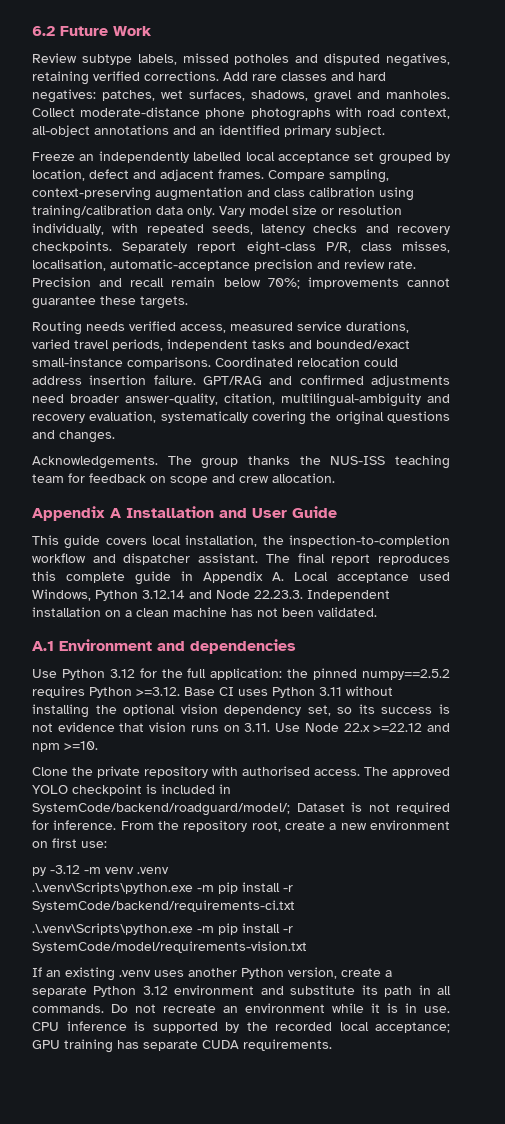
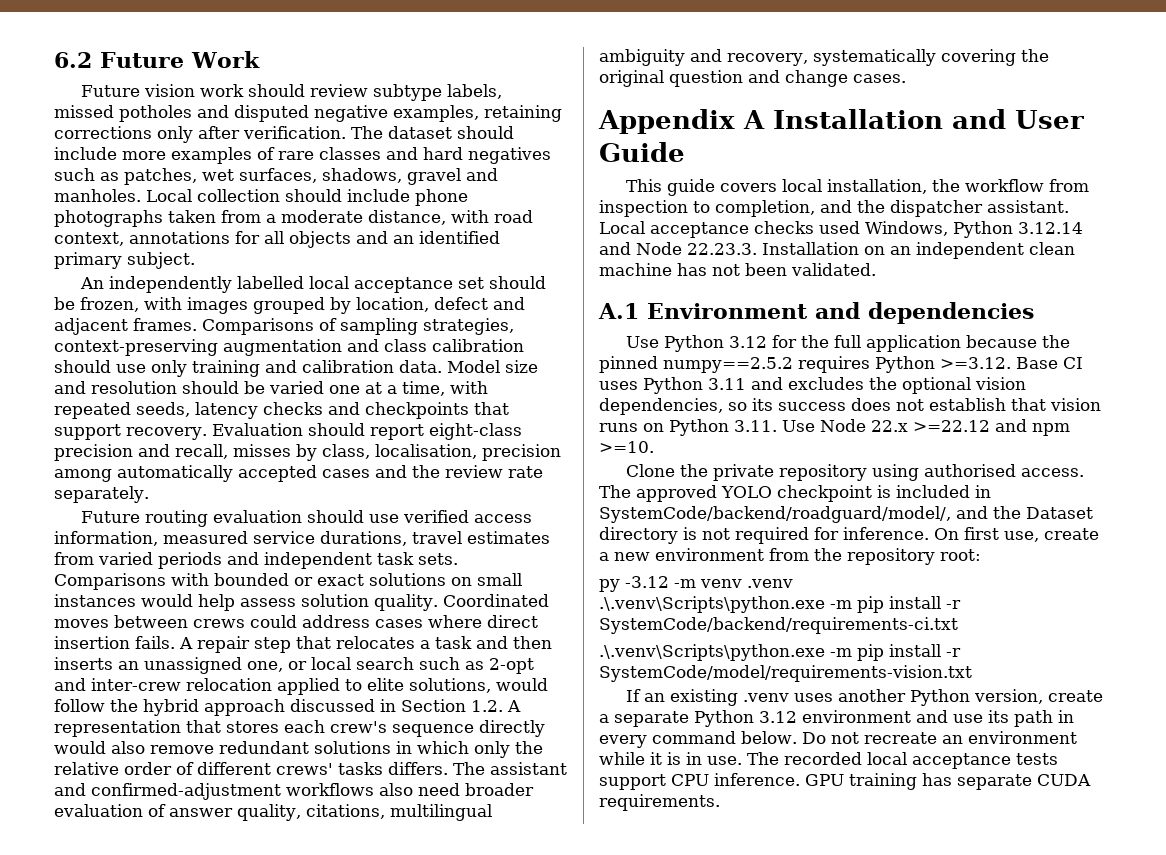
- Review subtype labels, missed potholes and disputed negatives, retaining verified corrections. Add rare classes and hard negatives: patches, wet surfaces, shadows, gravel and manholes.
+ Future vision work should review subtype labels, missed potholes and disputed negative examples, retaining corrections only after verification. The dataset should include more examples of rare classes and hard negatives such as patches, wet surfaces, shadows, gravel and manholes.
- Collect moderate-distance phone photographs with road context, all-object annotations and an identified primary subject.
+ Local collection should include phone photographs taken from a moderate distance, with road context, annotations for all objects and an identified primary subject.
- Freeze an independently labelled local acceptance set grouped by location, defect and adjacent frames.
+ An independently labelled local acceptance set should be frozen, with images grouped by location, defect and adjacent frames.
- Compare sampling, context-preserving augmentation and class calibration using training/calibration data only. Vary model size or resolution individually, with repeated seeds, latency checks and recovery checkpoints. Separately report eight-class P/R, class misses, localisation, automatic-acceptance precision and review rate. Precision and recall remain below 70%; improvements cannot guarantee these targets.
- Routing needs verified access, measured service durations, varied travel periods, independent tasks and bounded/exact small-instance comparisons. Coordinated relocation could address insertion failure. GPT/RAG and confirmed adjustments need broader answer-quality, citation, multilingual-ambiguity and recovery evaluation, systematically covering the original questions and changes.
- Acknowledgements. The group thanks the NUS-ISS teaching team for feedback on scope and crew allocation.
+ Comparisons of sampling strategies, context-preserving augmentation and class calibration should use only training and calibration data. Model size and resolution should be varied one at a time, with repeated seeds, latency checks and checkpoints that support recovery. Evaluation should report eight-class precision and recall, misses by class, localisation, precision among automatically accepted cases and the review rate separately.
+ Future routing evaluation should use verified access information, measured service durations, travel estimates from varied periods and independent task sets. Comparisons with bounded or exact solutions on small instances would help assess solution quality. Coordinated moves between crews could address cases where direct insertion fails. A repair step that relocates a task and then inserts an unassigned one, or local search such as 2-opt and inter-crew relocation applied to elite solutions, would follow the hybrid approach discussed in Section 1.2. A representation that stores each crew's sequence directly would also remove redundant solutions in which only the relative order of different crews' tasks differs. The assistant and confirmed-adjustment workflows also need broader evaluation of answer quality, citations, multilingual ambiguity and recovery, systematically covering the original question and change cases.
- This guide covers local installation, the inspection-to-completion workflow and dispatcher assistant. The final report reproduces this complete guide in Appendix A. Local acceptance used Windows, Python 3.12.14 and Node 22.23.3. Independent installation on a clean machine has not been validated.
+ This guide covers local installation, the workflow from inspection to completion, and the dispatcher assistant. Local acceptance checks used Windows, Python 3.12.14 and Node 22.23.3. Installation on an independent clean machine has not been validated.
- Use Python 3.12 for the full application: the pinned numpy==2.5.2 requires Python >=3.12. Base CI uses Python 3.11 without installing the optional vision dependency set, so its success is not evidence that vision runs on 3.11. Use Node 22.x >=22.12 and npm >=10.
+ Use Python 3.12 for the full application because the pinned numpy==2.5.2 requires Python >=3.12. Base CI uses Python 3.11 and excludes the optional vision dependencies, so its success does not establish that vision runs on Python 3.11. Use Node 22.x >=22.12 and npm >=10.
- Clone the private repository with authorised access.
+ Clone the private repository using authorised access.
- The approved YOLO checkpoint is included in SystemCode/backend/roadguard/model/; Dataset is not required for inference.
+ The approved YOLO checkpoint is included in SystemCode/backend/roadguard/model/, and the Dataset directory is not required for inference.
- From the repository root, create a new environment on first use:
+ On first use, create a new environment from the repository root:
- If an existing .venv uses another Python version, create a separate Python 3.12 environment and substitute its path in all commands.
+ If an existing .venv uses another Python version, create a separate Python 3.12 environment and use its path in every command below.
- CPU inference is supported by the recorded local acceptance; GPU training has separate CUDA requirements.
+ The recorded local acceptance tests support CPU inference. GPU training has separate CUDA requirements.

